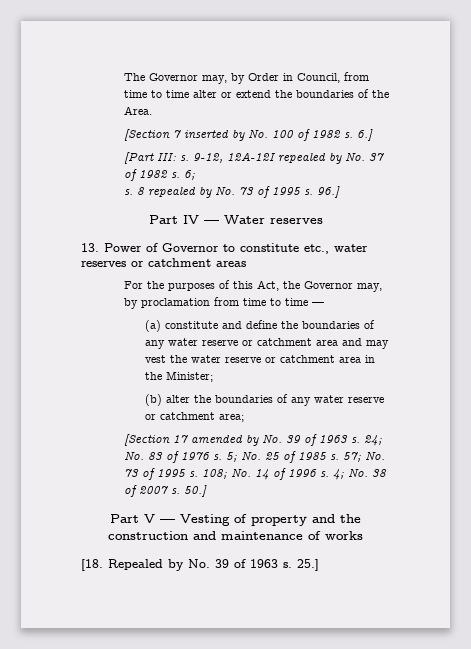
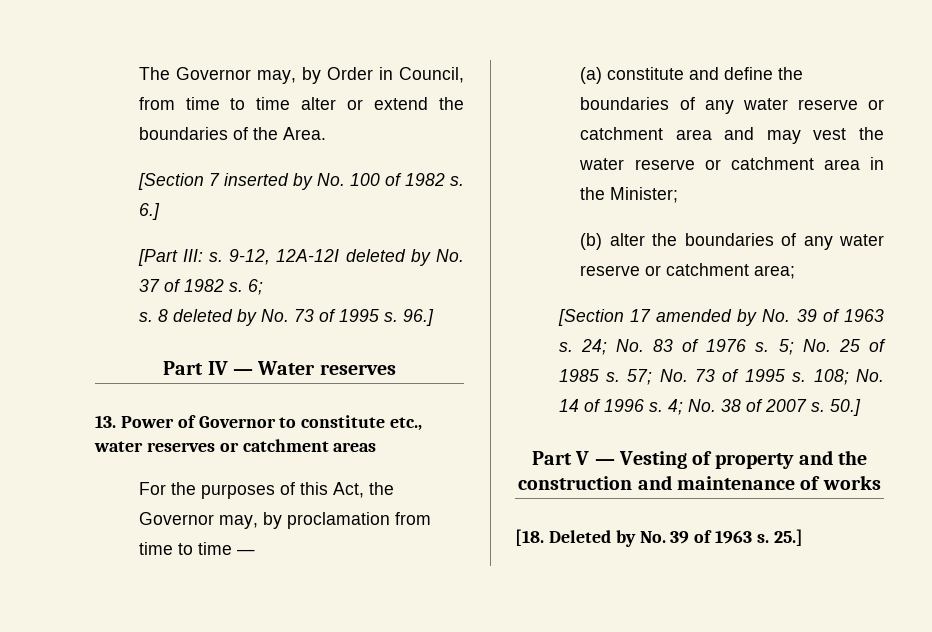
- 9-12, 12A-12I repealed by No. 37 of 1982 s.
+ 9-12, 12A-12I deleted by No. 37 of 1982 s.
- 8 repealed by No. 73 of 1995 s.
+ 8 deleted by No. 73 of 1995 s.
- [18. Repealed by No. 39 of 1963 s.
+ [18. Deleted by No. 39 of 1963 s.

